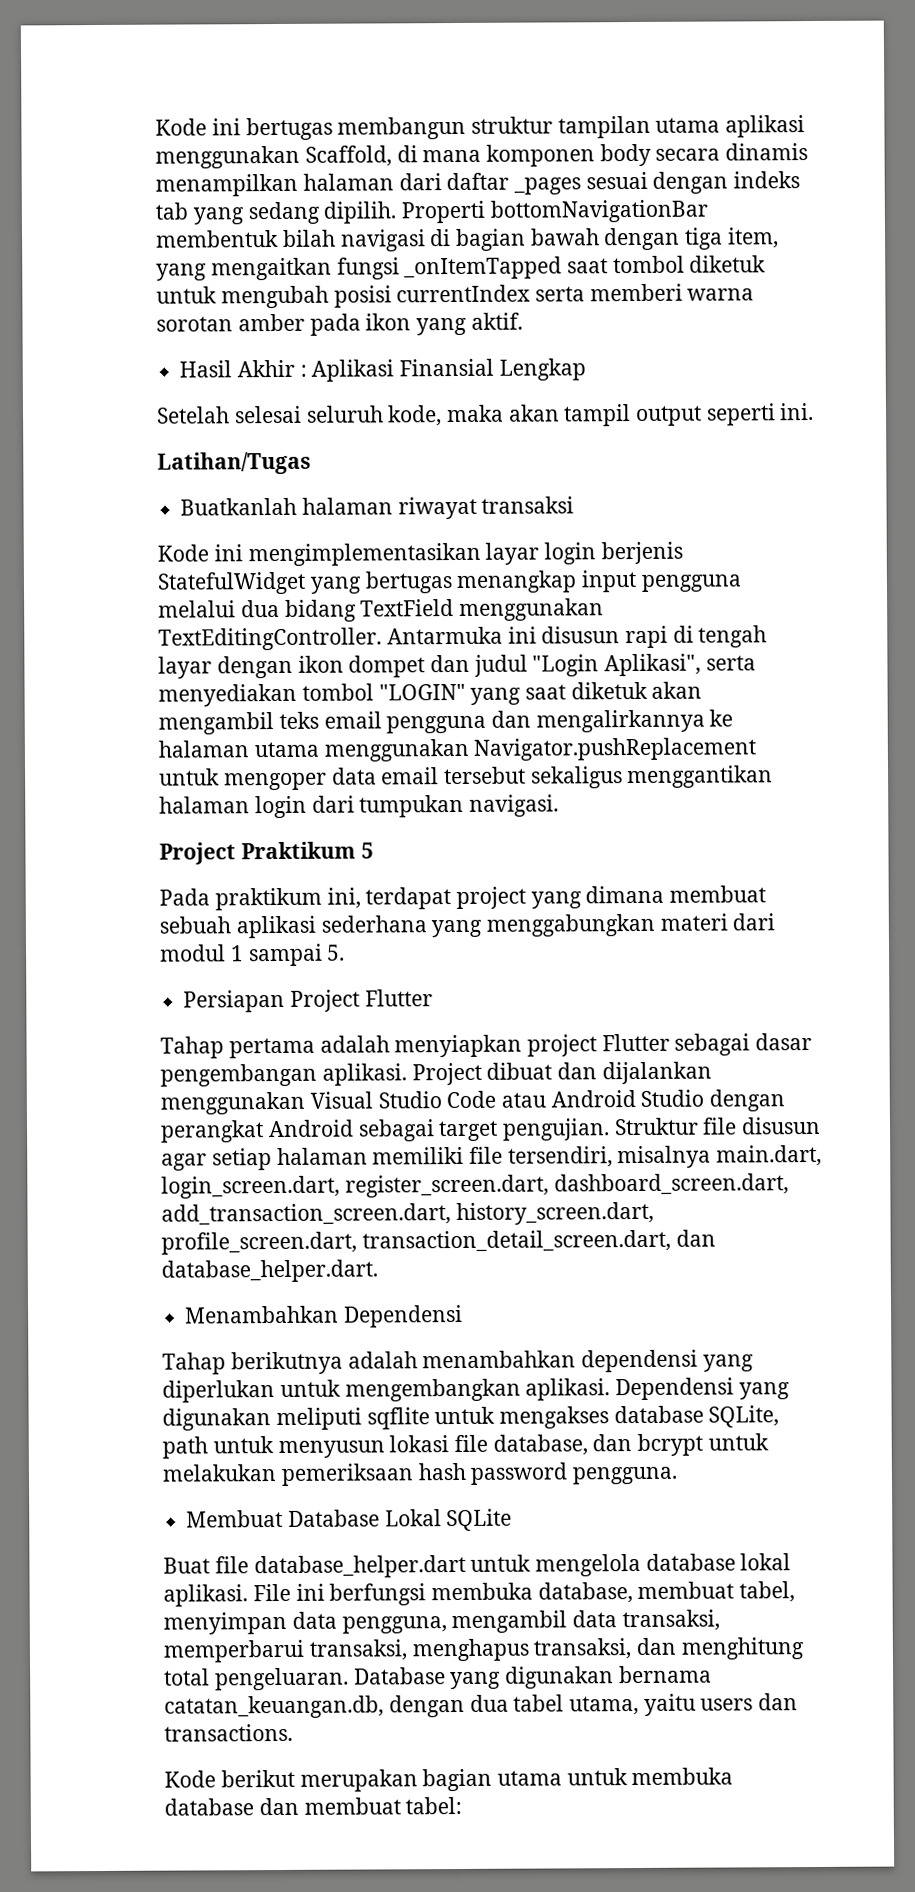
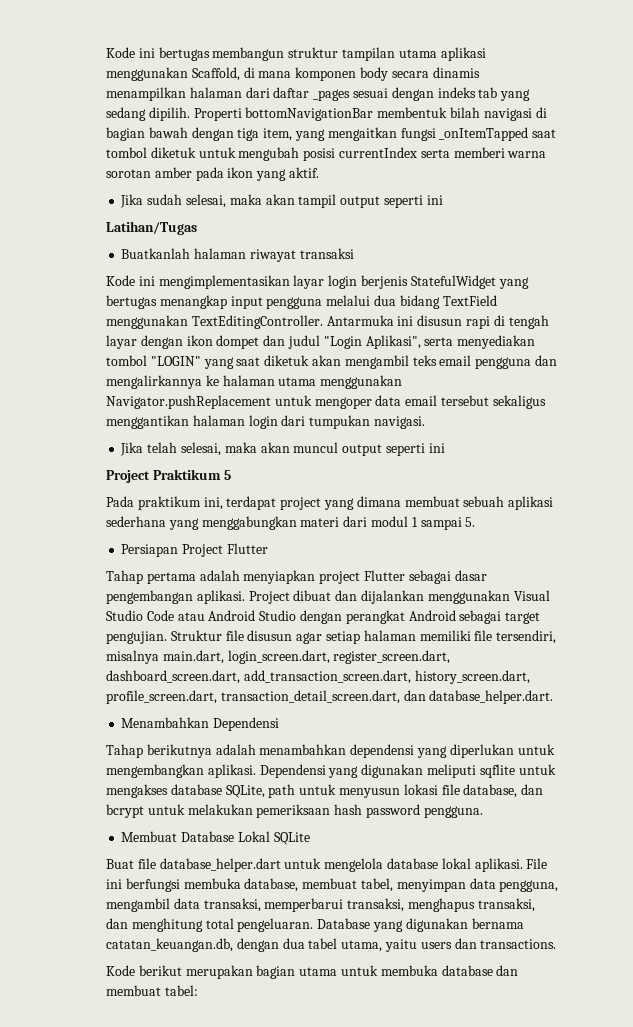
- Hasil Akhir : Aplikasi Finansial Lengkap
- Setelah selesai seluruh kode, maka akan tampil output seperti ini.
+ Jika sudah selesai, maka akan tampil output seperti ini
+ Jika telah selesai, maka akan muncul output seperti ini

